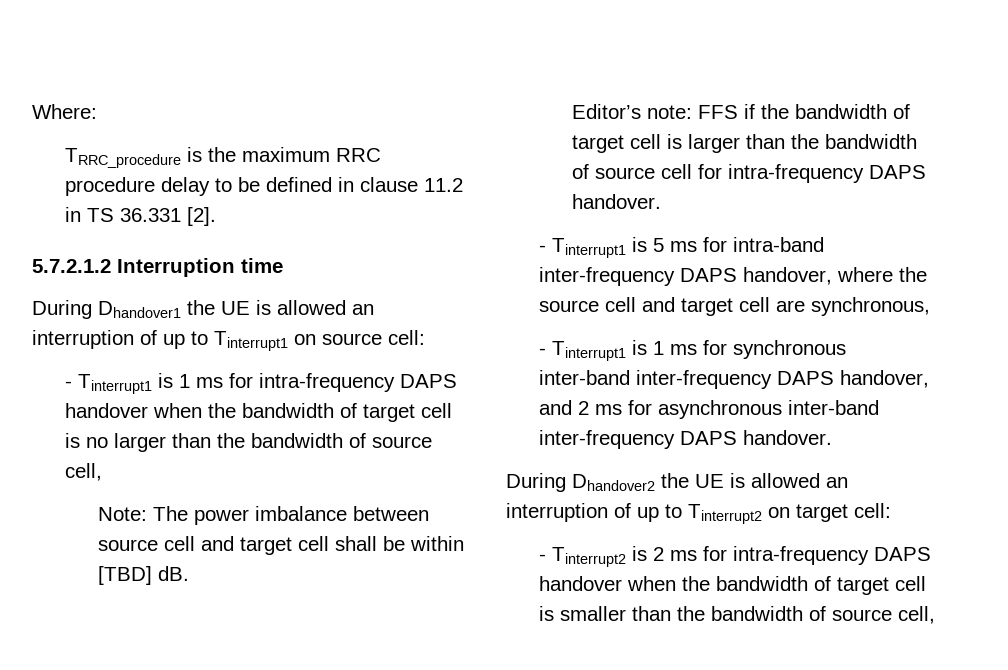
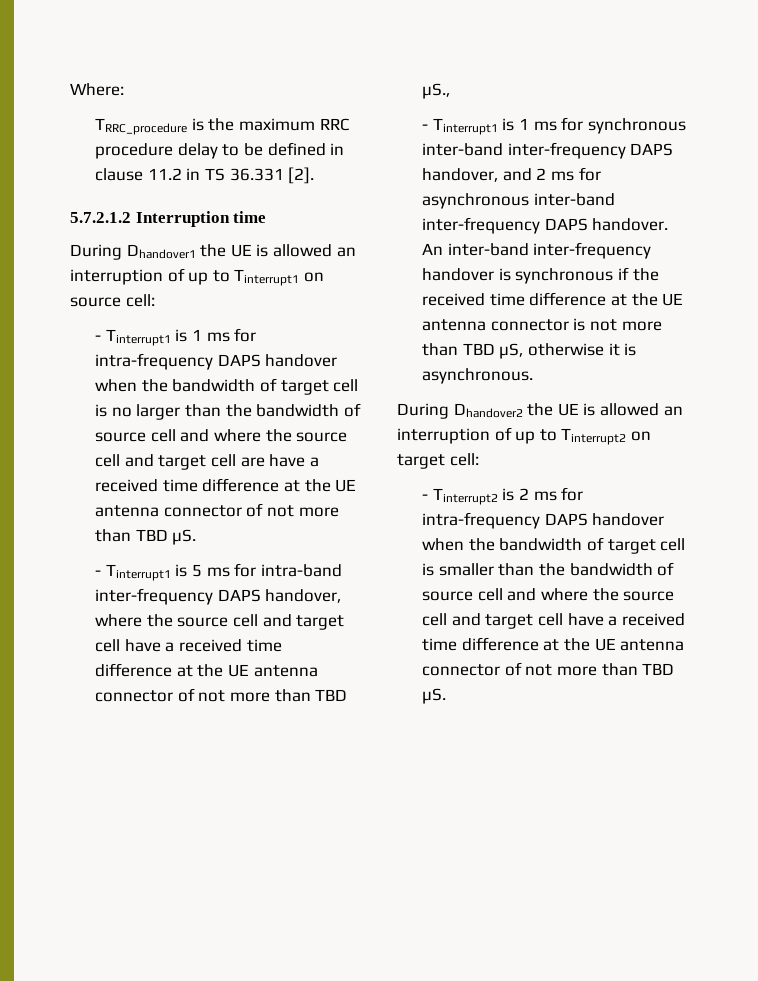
- - Tinterrupt1 is 1 ms for intra-frequency DAPS handover when the bandwidth of target cell is no larger than the bandwidth of source cell,
- Note: The power imbalance between source cell and target cell shall be within [TBD] dB.
- Editor’s note: FFS if the bandwidth of target cell is larger than the bandwidth of source cell for intra-frequency DAPS handover.
+ - Tinterrupt1 is 1 ms for intra-frequency DAPS handover when the bandwidth of target cell is no larger than the bandwidth of source cell and where the source cell and target cell are have a received time difference at the UE antenna connector of not more than TBD µS.
- - Tinterrupt1 is 5 ms for intra-band inter-frequency DAPS handover, where the source cell and target cell are synchronous,
+ - Tinterrupt1 is 5 ms for intra-band inter-frequency DAPS handover, where the source cell and target cell have a received time difference at the UE antenna connector of not more than TBD µS.,
+ An inter-band inter-frequency handover is synchronous if the received time difference at the UE antenna connector is not more than TBD µS, otherwise it is asynchronous.
- - Tinterrupt2 is 2 ms for intra-frequency DAPS handover when the bandwidth of target cell is smaller than the bandwidth of source cell,
+ - Tinterrupt2 is 2 ms for intra-frequency DAPS handover when the bandwidth of target cell is smaller than the bandwidth of source cell and where the source cell and target cell have a received time difference at the UE antenna connector of not more than TBD µS.

